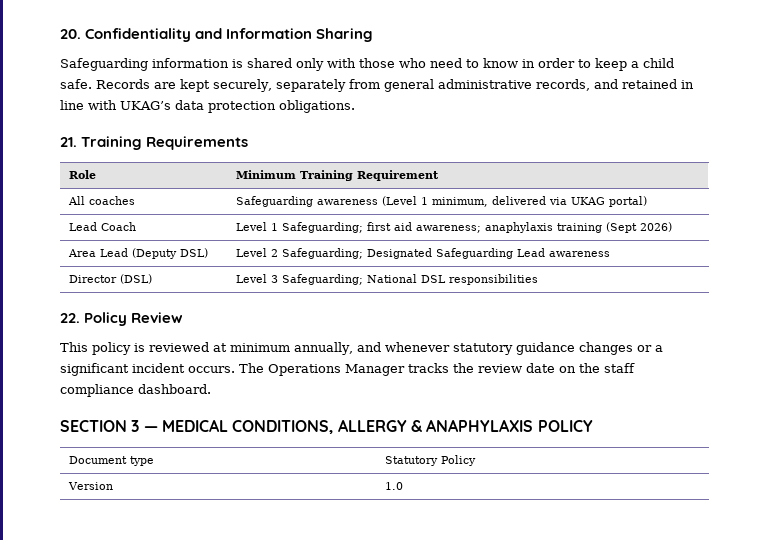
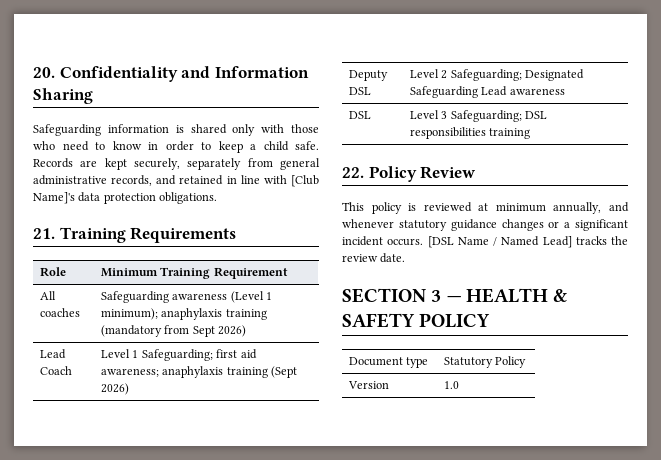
- Records are kept securely, separately from general administrative records, and retained in line with UKAG’s data protection obligations.
+ Records are kept securely, separately from general administrative records, and retained in line with [Club Name]'s data protection obligations.
- All coaches | Safeguarding awareness (Level 1 minimum, delivered via UKAG portal)
+ All coaches | Safeguarding awareness (Level 1 minimum); anaphylaxis training (mandatory from Sept 2026)
- Area Lead (Deputy DSL) | Level 2 Safeguarding; Designated Safeguarding Lead awareness
+ Deputy DSL | Level 2 Safeguarding; Designated Safeguarding Lead awareness
- Director (DSL) | Level 3 Safeguarding; National DSL responsibilities
+ DSL | Level 3 Safeguarding; DSL responsibilities training
- The Operations Manager tracks the review date on the staff compliance dashboard.
- SECTION 3 — MEDICAL CONDITIONS, ALLERGY & ANAPHYLAXIS POLICY
+ [DSL Name / Named Lead] tracks the review date.
+ SECTION 3 — HEALTH & SAFETY POLICY

